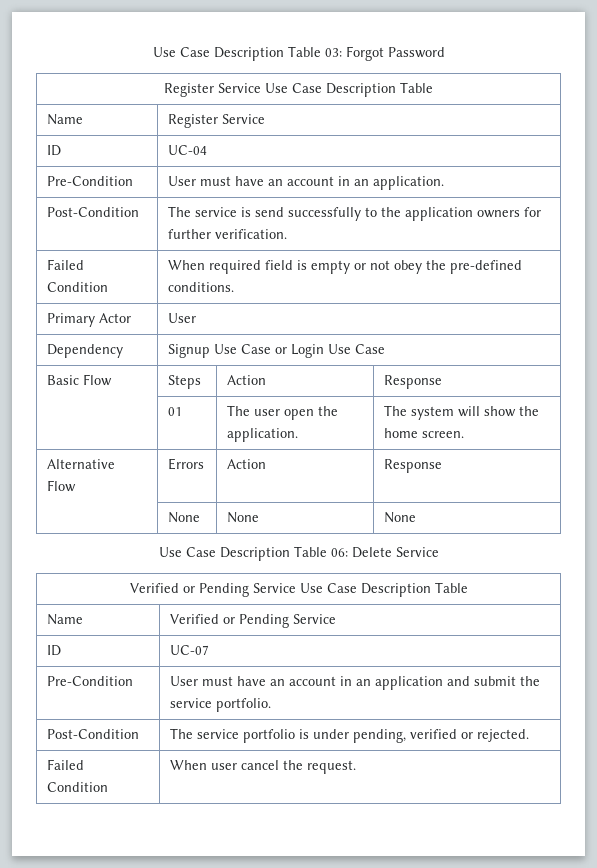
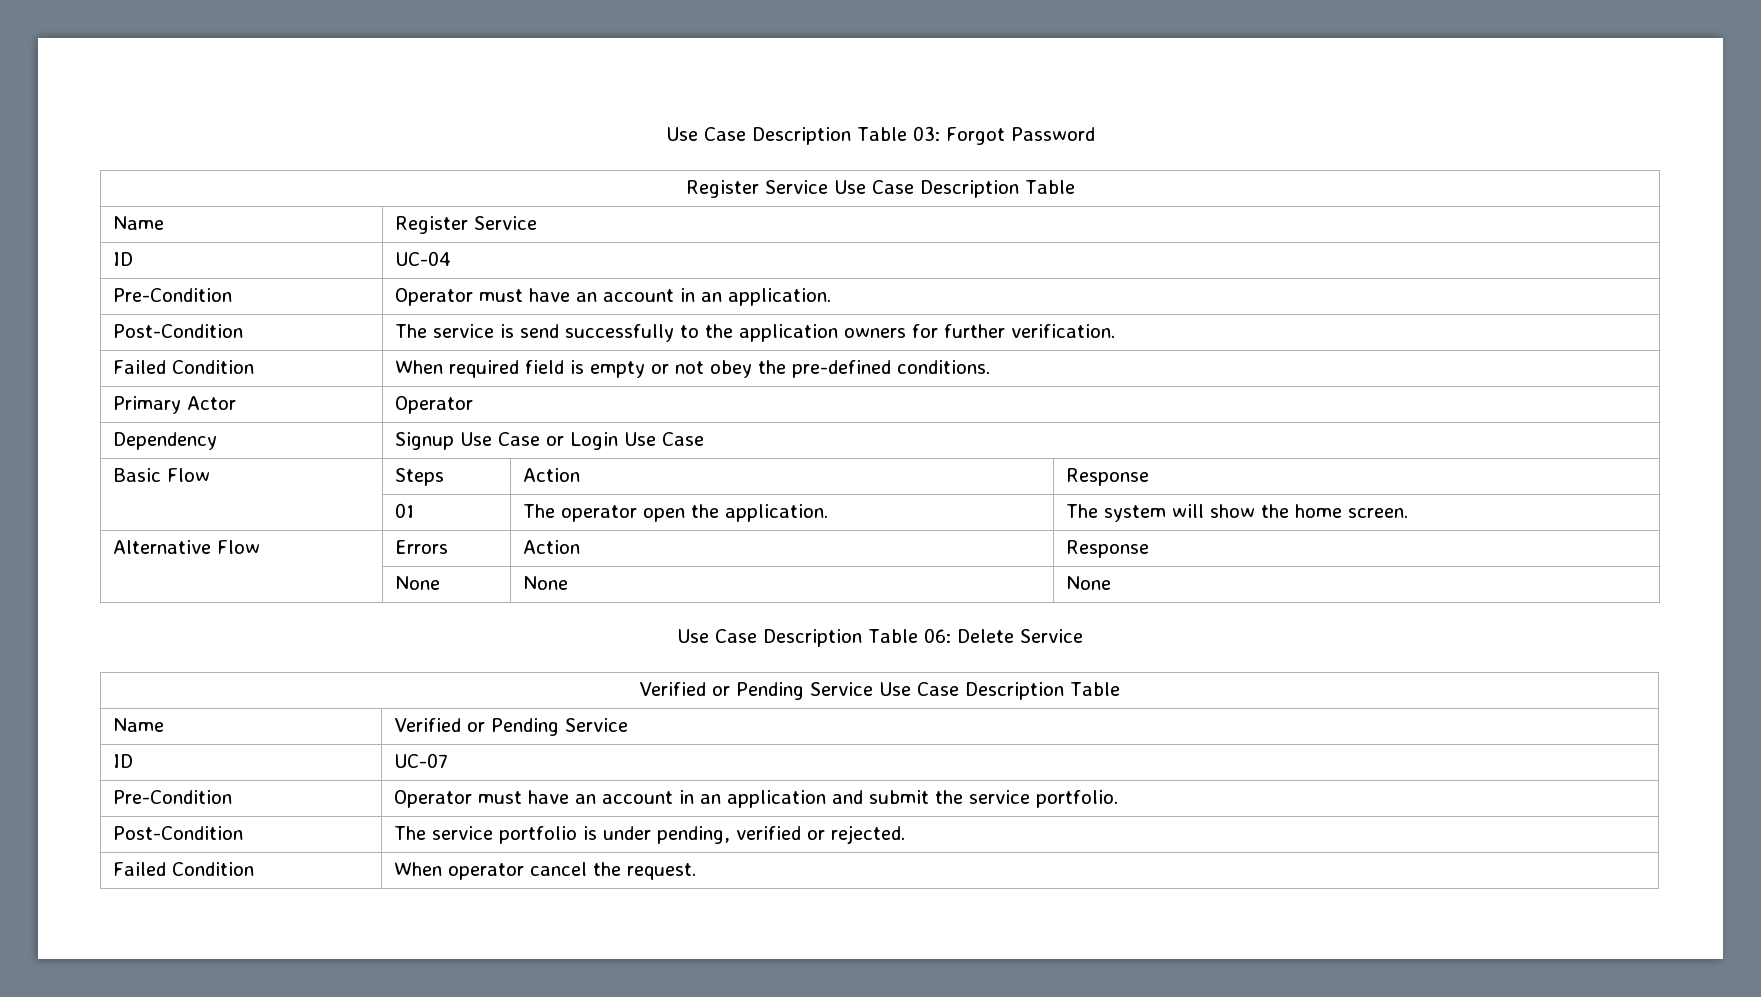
- Pre-Condition | User must have an account in an application.
+ Pre-Condition | Operator must have an account in an application.
- Primary Actor | User
+ Primary Actor | Operator
- | 01 | The user open the application. | The system will show the home screen.
+ | 01 | The operator open the application. | The system will show the home screen.
- Pre-Condition | User must have an account in an application and submit the service portfolio.
+ Pre-Condition | Operator must have an account in an application and submit the service portfolio.
- Failed Condition | When user cancel the request.
+ Failed Condition | When operator cancel the request.

